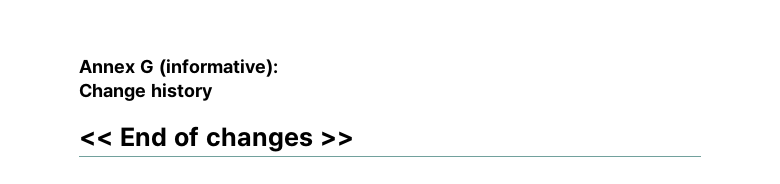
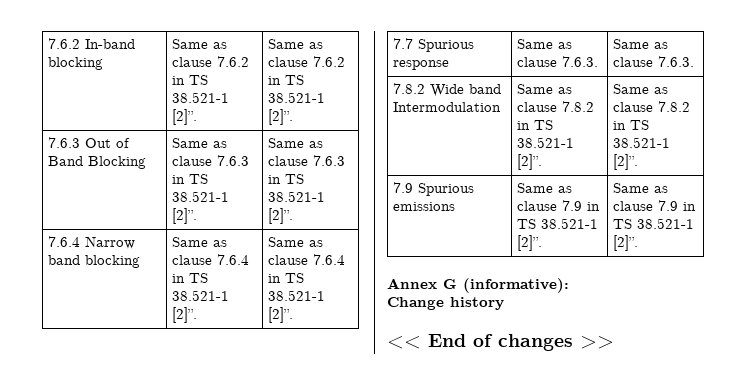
+ 7.6.2 In-band blocking | Same as clause 7.6.2 in TS 38.521-1 [2]”. | Same as clause 7.6.2 in TS 38.521-1 [2]”.
+ 7.6.3 Out of Band Blocking | Same as clause 7.6.3 in TS 38.521-1 [2]”. | Same as clause 7.6.3 in TS 38.521-1 [2]”.
+ 7.6.4 Narrow band blocking | Same as clause 7.6.4 in TS 38.521-1 [2]”. | Same as clause 7.6.4 in TS 38.521-1 [2]”.
+ 7.7 Spurious response | Same as clause 7.6.3. | Same as clause 7.6.3.
+ 7.8.2 Wide band Intermodulation | Same as clause 7.8.2 in TS 38.521-1 [2]”. | Same as clause 7.8.2 in TS 38.521-1 [2]”.
+ 7.9 Spurious emissions | Same as clause 7.9 in TS 38.521-1 [2]”. | Same as clause 7.9 in TS 38.521-1 [2]”.

